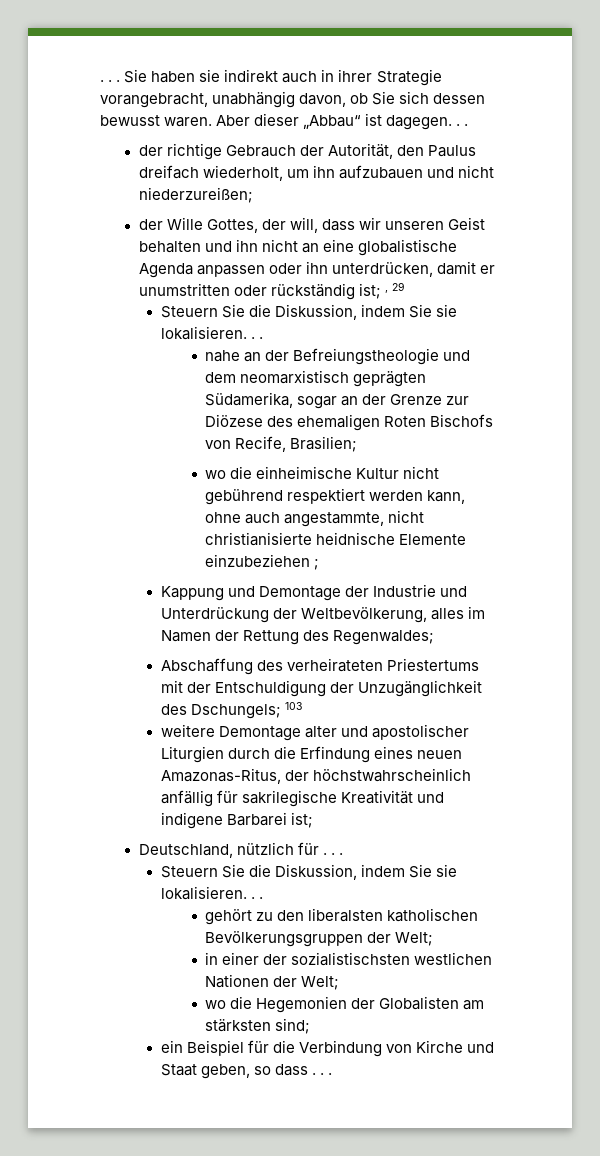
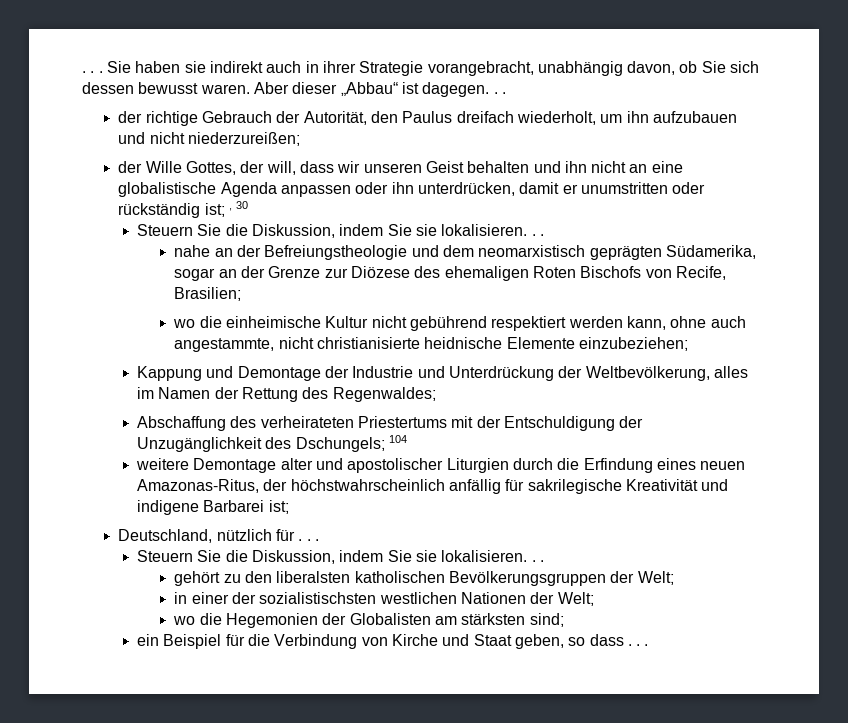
- der Wille Gottes, der will, dass wir unseren Geist behalten und ihn nicht an eine globalistische Agenda anpassen oder ihn unterdrücken, damit er unumstritten oder rückständig ist; , 29
+ der Wille Gottes, der will, dass wir unseren Geist behalten und ihn nicht an eine globalistische Agenda anpassen oder ihn unterdrücken, damit er unumstritten oder rückständig ist; , 30
- wo die einheimische Kultur nicht gebührend respektiert werden kann, ohne auch angestammte, nicht christianisierte heidnische Elemente einzubeziehen ;
+ wo die einheimische Kultur nicht gebührend respektiert werden kann, ohne auch angestammte, nicht christianisierte heidnische Elemente einzubeziehen;
- Abschaffung des verheirateten Priestertums mit der Entschuldigung der Unzugänglichkeit des Dschungels; 103
+ Abschaffung des verheirateten Priestertums mit der Entschuldigung der Unzugänglichkeit des Dschungels; 104

